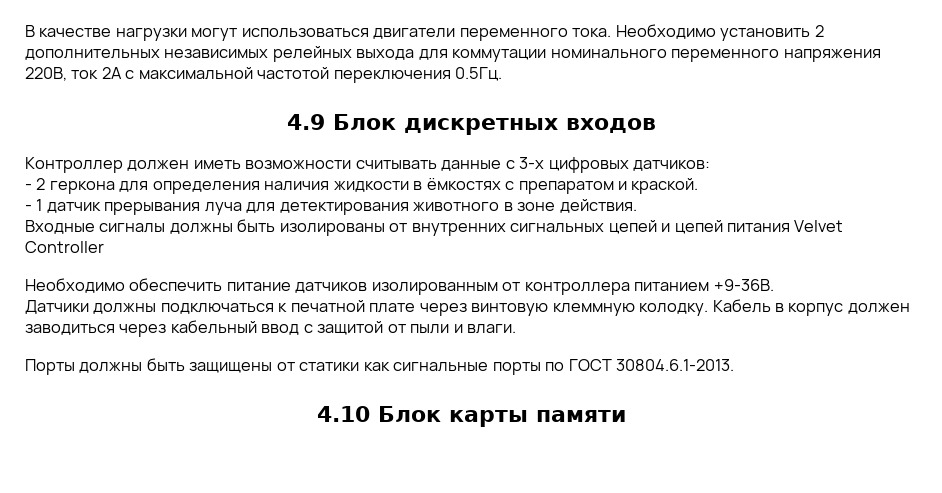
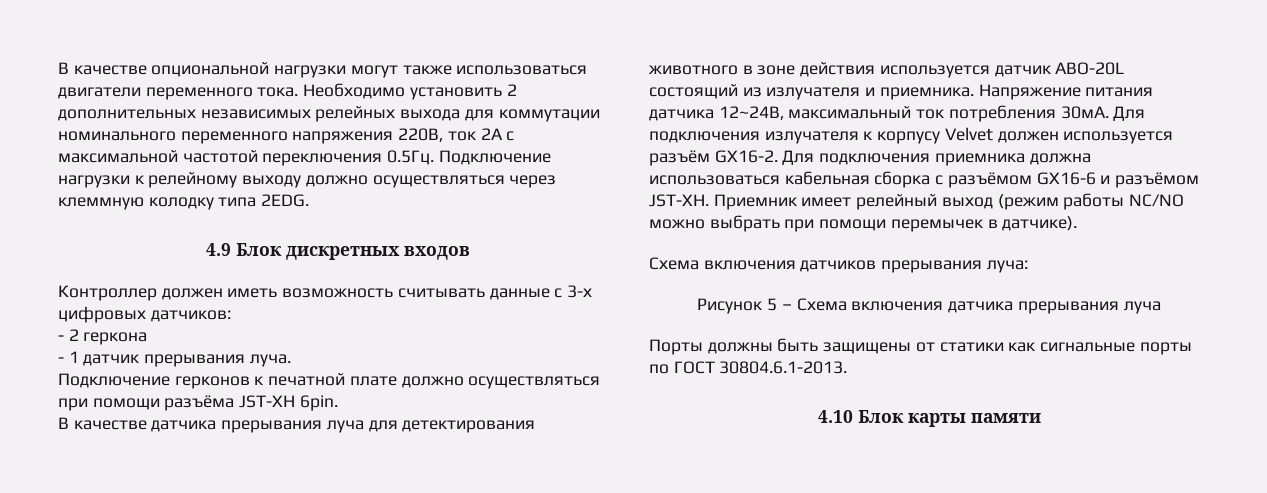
- В качестве нагрузки могут использоваться двигатели переменного тока.
+ В качестве опциональной нагрузки могут также использоваться двигатели переменного тока.
- Необходимо установить 2 дополнительных независимых релейных выхода для коммутации номинального переменного напряжения 220В, ток 2А с максимальной частотой переключения 0.5Гц.
+ Необходимо установить 2 дополнительных независимых релейных выхода для коммутации номинального переменного напряжения 220В, ток 2А с максимальной частотой переключения 0.5Гц. Подключение нагрузки к релейному выходу должно осуществляться через клеммную колодку типа 2EDG.
- Контроллер должен иметь возможности считывать данные с 3-х цифровых датчиков:
+ Контроллер должен иметь возможность считывать данные с 3-х цифровых датчиков:
- - 2 геркона для определения наличия жидкости в ёмкостях с препаратом и краской.
- - 1 датчик прерывания луча для детектирования животного в зоне действия.
- Входные сигналы должны быть изолированы от внутренних сигнальных цепей и цепей питания Velvet Controller
- Необходимо обеспечить питание датчиков изолированным от контроллера питанием +9-36В.
- Датчики должны подключаться к печатной плате через винтовую клеммную колодку. Кабель в корпус должен заводиться через кабельный ввод с защитой от пыли и влаги.
+ - 2 геркона
+ - 1 датчик прерывания луча.
+ Подключение герконов к печатной плате должно осуществляться при помощи разъёма JST-XH 6pin.
+ В качестве датчика прерывания луча для детектирования животного в зоне действия используется датчик ABO-20L состоящий из излучателя и приемника. Напряжение питания датчика 12~24В, максимальный ток потребления 30мА. Для подключения излучателя к корпусу Velvet должен используется разъём GX16-2. Для подключения приемника должна использоваться кабельная сборка с разъёмом GX16-6 и разъёмом JST-XH. Приемник имеет релейный выход (режим работы NC/NO можно выбрать при помощи перемычек в датчике).
+ Схема включения датчиков прерывания луча:
+ Рисунок 5 – Схема включения датчика прерывания луча

